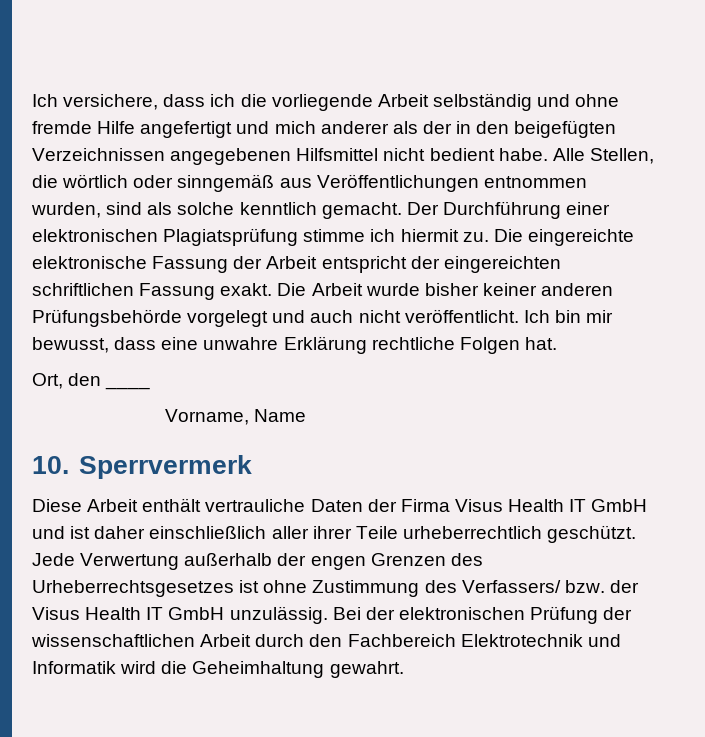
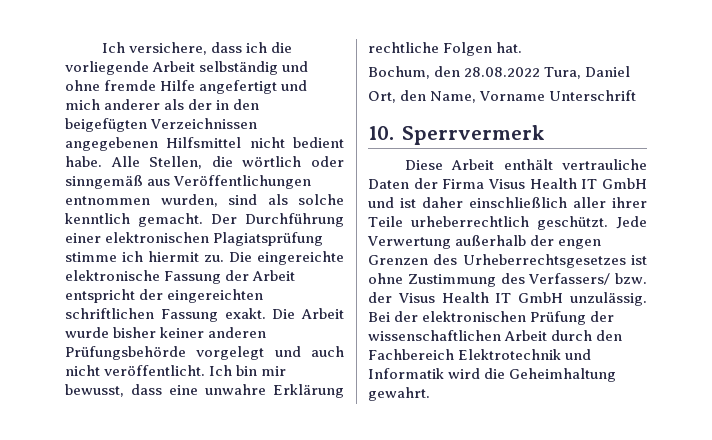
+ Bochum, den 28.08.2022 Tura, Daniel
- Ort, den ____
- Vorname, Name
+ Ort, den Name, Vorname Unterschrift

